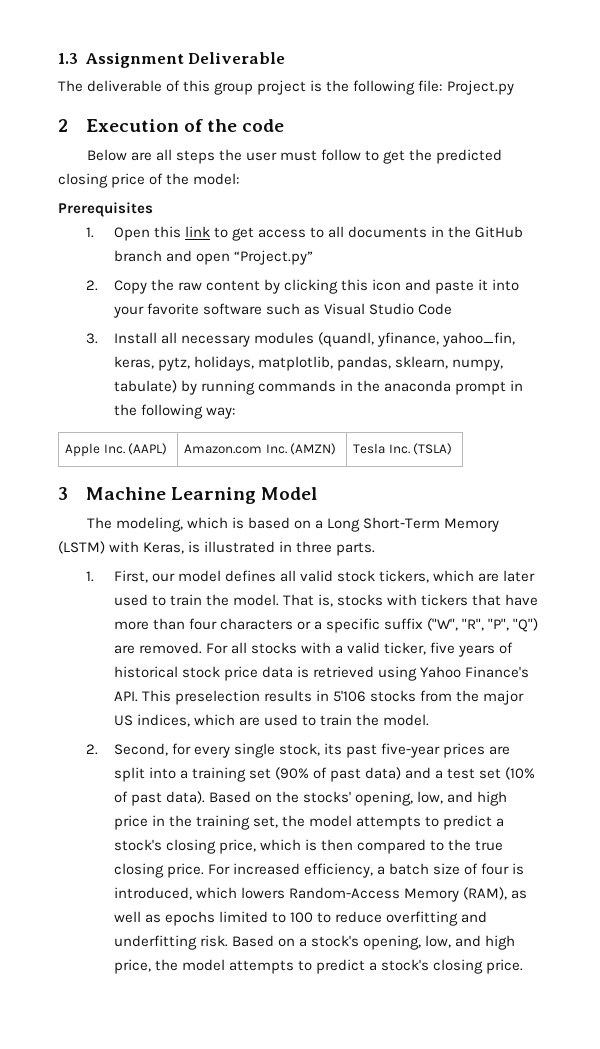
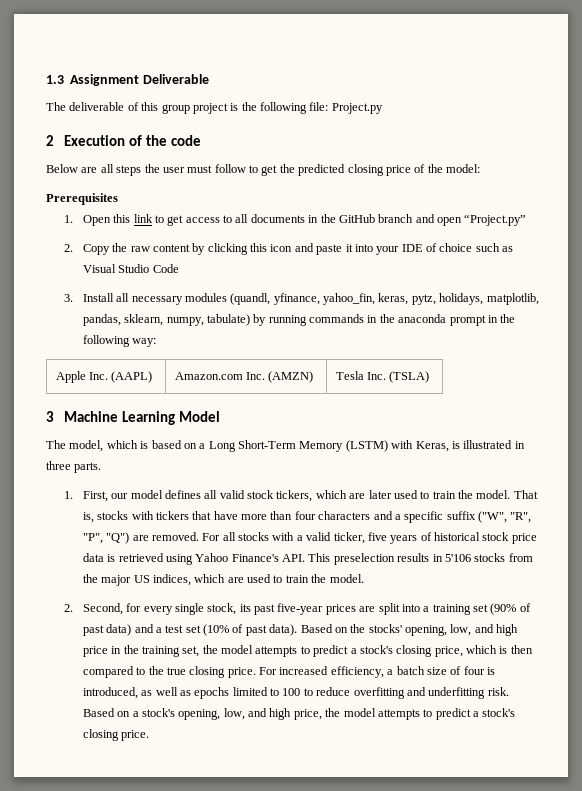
- 2. Copy the raw content by clicking this icon and paste it into your favorite software such as Visual Studio Code
+ 2. Copy the raw content by clicking this icon and paste it into your IDE of choice such as Visual Studio Code
- The modeling, which is based on a Long Short-Term Memory (LSTM) with Keras, is illustrated in three parts.
+ The model, which is based on a Long Short-Term Memory (LSTM) with Keras, is illustrated in three parts.
- That is, stocks with tickers that have more than four characters or a specific suffix ("W", "R", "P", "Q") are removed.
+ That is, stocks with tickers that have more than four characters and a specific suffix ("W", "R", "P", "Q") are removed.
- For increased efficiency, a batch size of four is introduced, which lowers Random-Access Memory (RAM), as well as epochs limited to 100 to reduce overfitting and underfitting risk.
+ For increased efficiency, a batch size of four is introduced, as well as epochs limited to 100 to reduce overfitting and underfitting risk.

